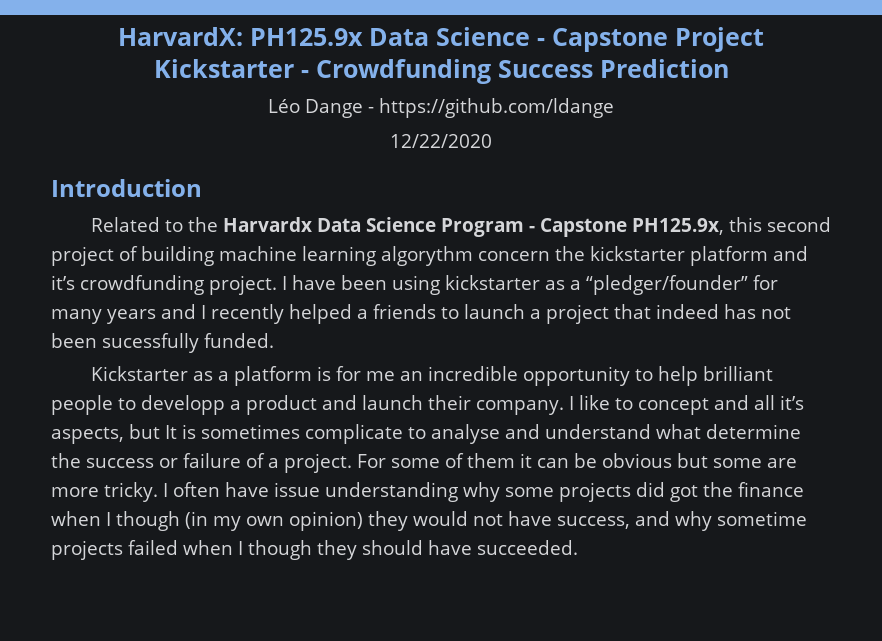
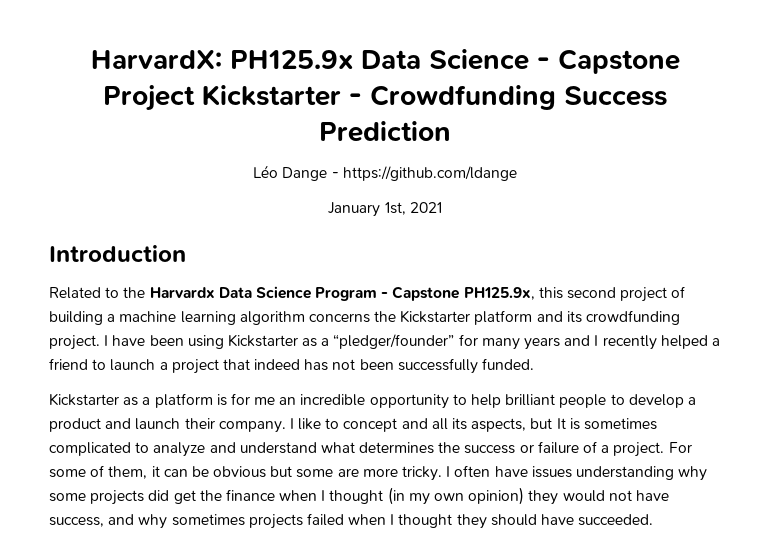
- 12/22/2020
+ January 1st, 2021
- Related to the Harvardx Data Science Program - Capstone PH125.9x, this second project of building machine learning algorythm concern the kickstarter platform and it’s crowdfunding project.
+ Related to the Harvardx Data Science Program - Capstone PH125.9x, this second project of building a machine learning algorithm concerns the Kickstarter platform and its crowdfunding project.
- I have been using kickstarter as a “pledger/founder” for many years and I recently helped a friends to launch a project that indeed has not been sucessfully funded.
+ I have been using Kickstarter as a “pledger/founder” for many years and I recently helped a friend to launch a project that indeed has not been successfully funded.
- Kickstarter as a platform is for me an incredible opportunity to help brilliant people to developp a product and launch their company.
+ Kickstarter as a platform is for me an incredible opportunity to help brilliant people to develop a product and launch their company.
- I like to concept and all it’s aspects, but It is sometimes complicate to analyse and understand what determine the success or failure of a project.
+ I like to concept and all its aspects, but It is sometimes complicated to analyze and understand what determines the success or failure of a project.
- For some of them it can be obvious but some are more tricky.
+ For some of them, it can be obvious but some are more tricky.
- I often have issue understanding why some projects did got the finance when I though (in my own opinion) they would not have success, and why sometime projects failed when I though they should have succeeded.
+ I often have issues understanding why some projects did get the finance when I thought (in my own opinion) they would not have success, and why sometimes projects failed when I thought they should have succeeded.

